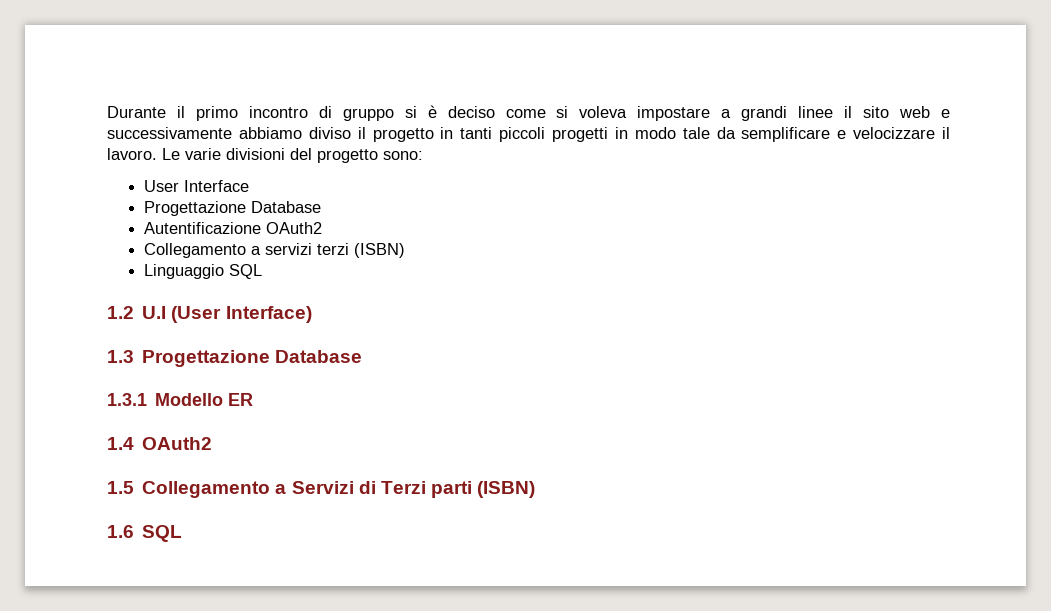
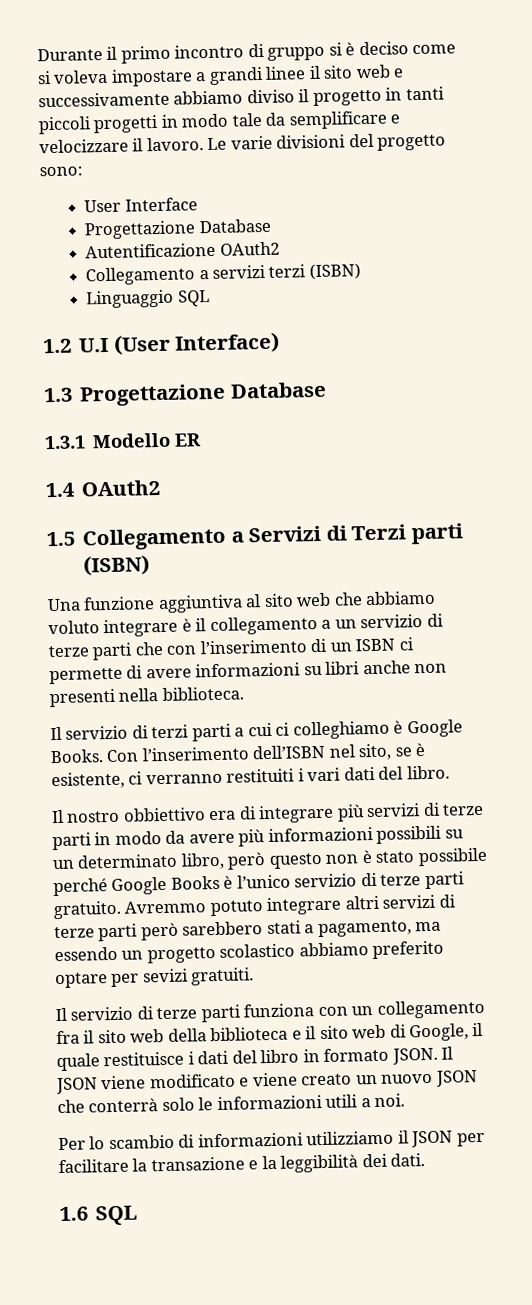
+ Una funzione aggiuntiva al sito web che abbiamo voluto integrare è il collegamento a un servizio di terze parti che con l’inserimento di un ISBN ci permette di avere informazioni su libri anche non presenti nella biblioteca.
+ Il servizio di terzi parti a cui ci colleghiamo è Google Books. Con l’inserimento dell’ISBN nel sito, se è esistente, ci verranno restituiti i vari dati del libro.
+ Il nostro obbiettivo era di integrare più servizi di terze parti in modo da avere più informazioni possibili su un determinato libro, però questo non è stato possibile perché Google Books è l’unico servizio di terze parti gratuito. Avremmo potuto integrare altri servizi di terze parti però sarebbero stati a pagamento, ma essendo un progetto scolastico abbiamo preferito optare per sevizi gratuiti.
+ Il servizio di terze parti funziona con un collegamento fra il sito web della biblioteca e il sito web di Google, il quale restituisce i dati del libro in formato JSON. Il JSON viene modificato e viene creato un nuovo JSON che conterrà solo le informazioni utili a noi.
+ Per lo scambio di informazioni utilizziamo il JSON per facilitare la transazione e la leggibilità dei dati.

